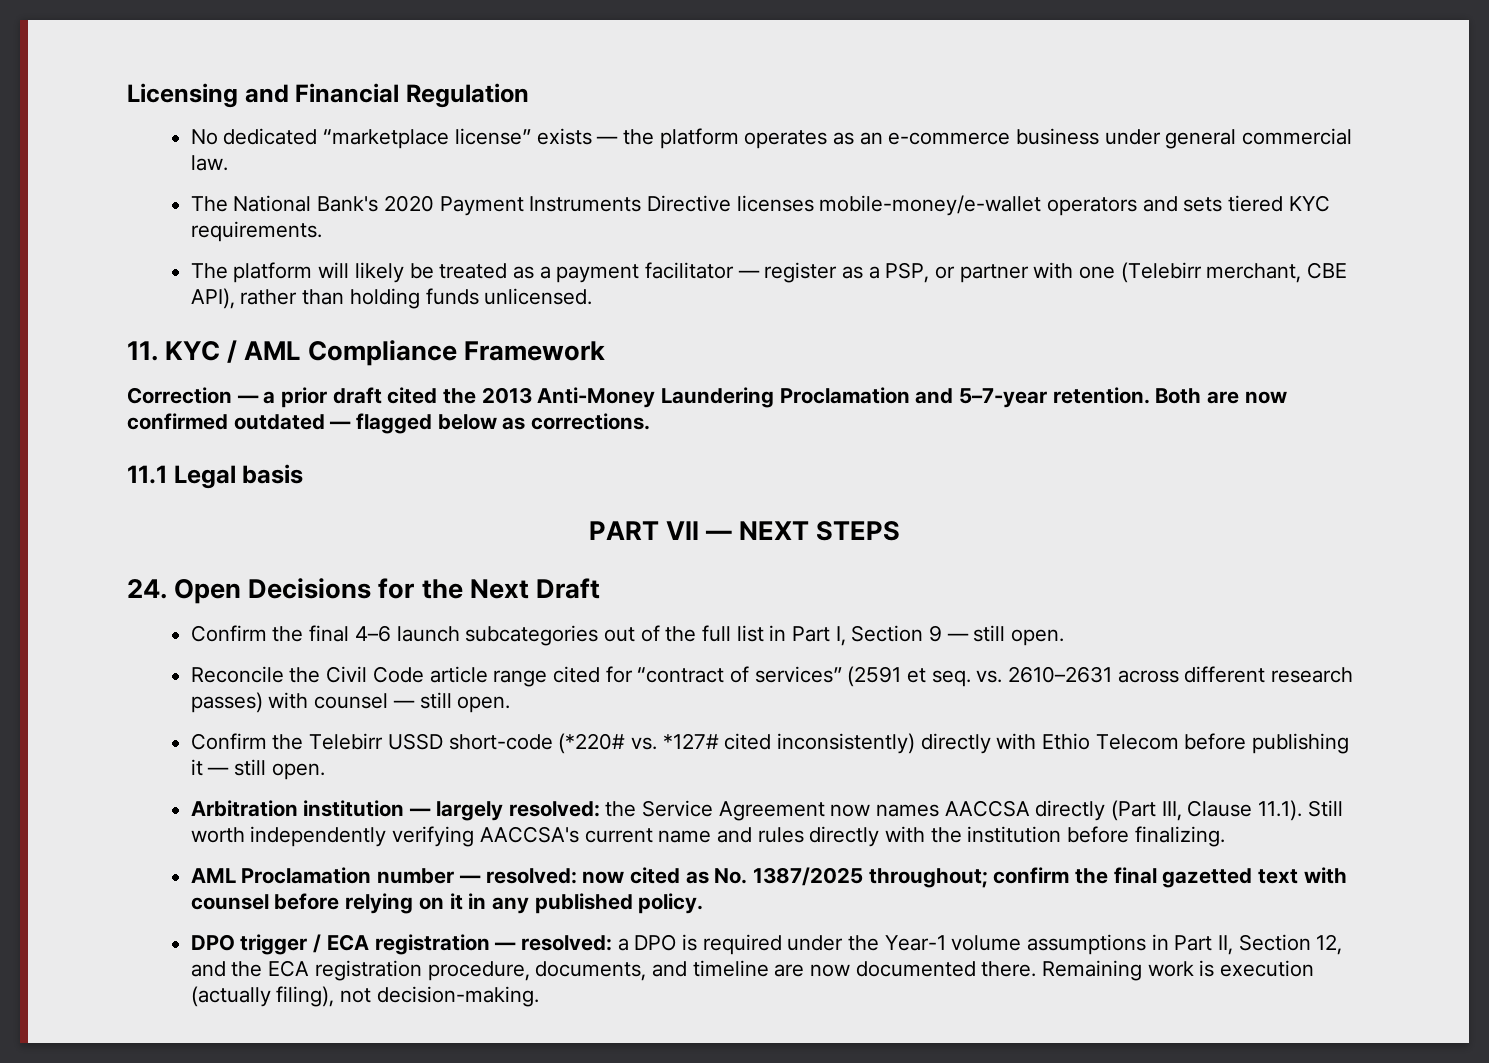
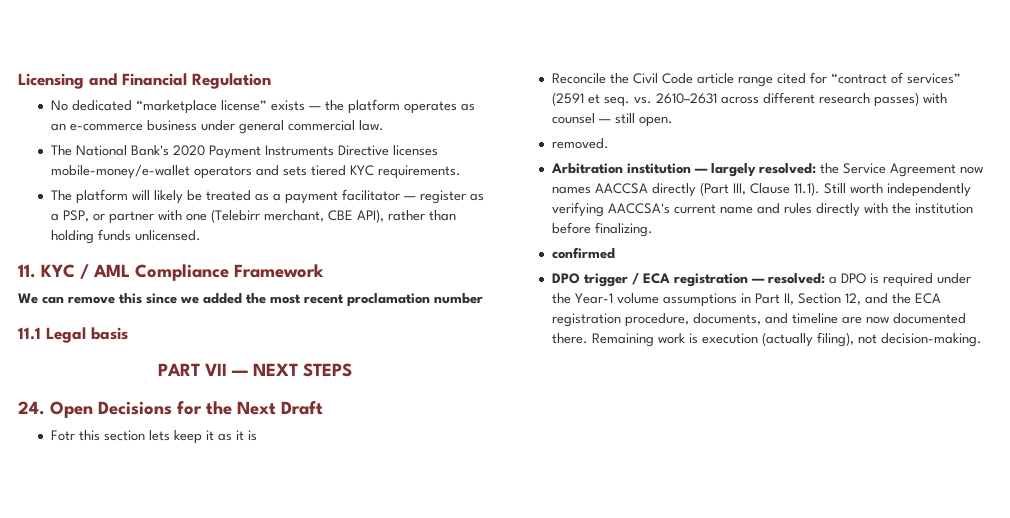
- Correction — a prior draft cited the 2013 Anti-Money Laundering Proclamation and 5–7-year retention. Both are now confirmed outdated — flagged below as corrections.
+ We can remove this since we added the most recent proclamation number
- Confirm the final 4–6 launch subcategories out of the full list in Part I, Section 9 — still open.
+ Fotr this section lets keep it as it is
- Confirm the Telebirr USSD short-code (*220# vs. *127# cited inconsistently) directly with Ethio Telecom before publishing it — still open.
+ removed.
- AML Proclamation number — resolved: now cited as No. 1387/2025 throughout; confirm the final gazetted text with counsel before relying on it in any published policy.
+ confirmed

